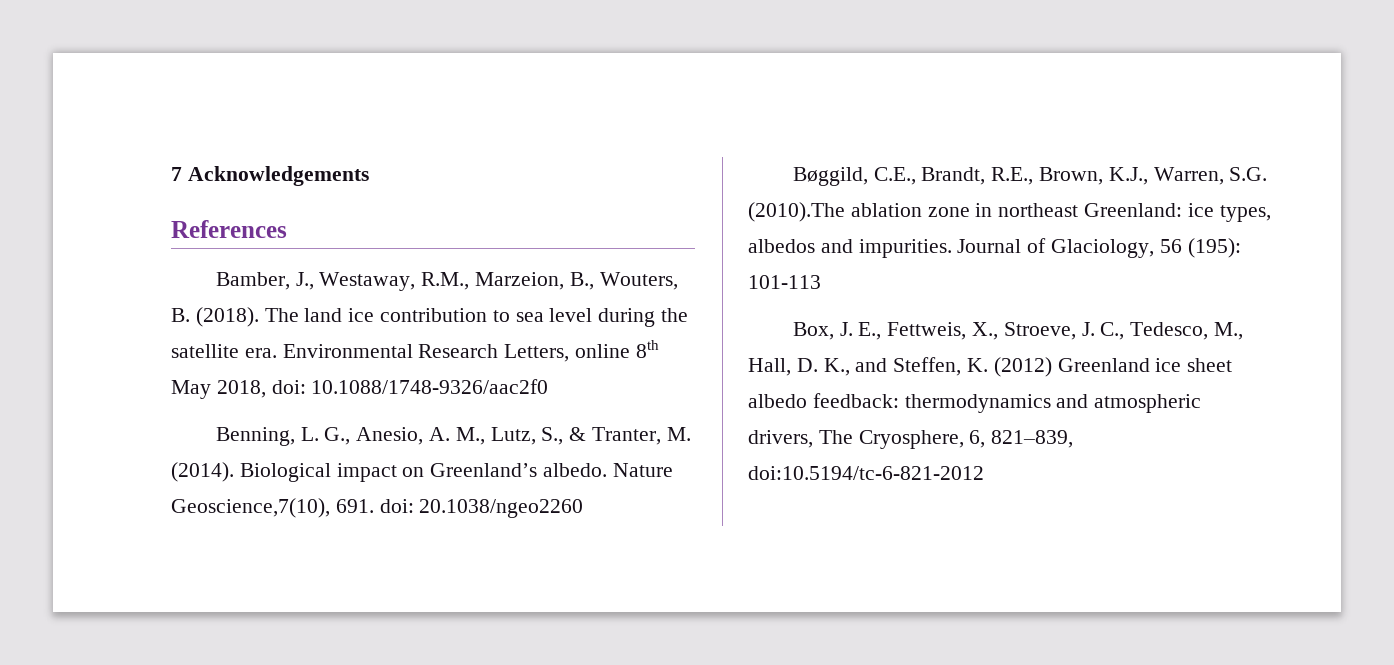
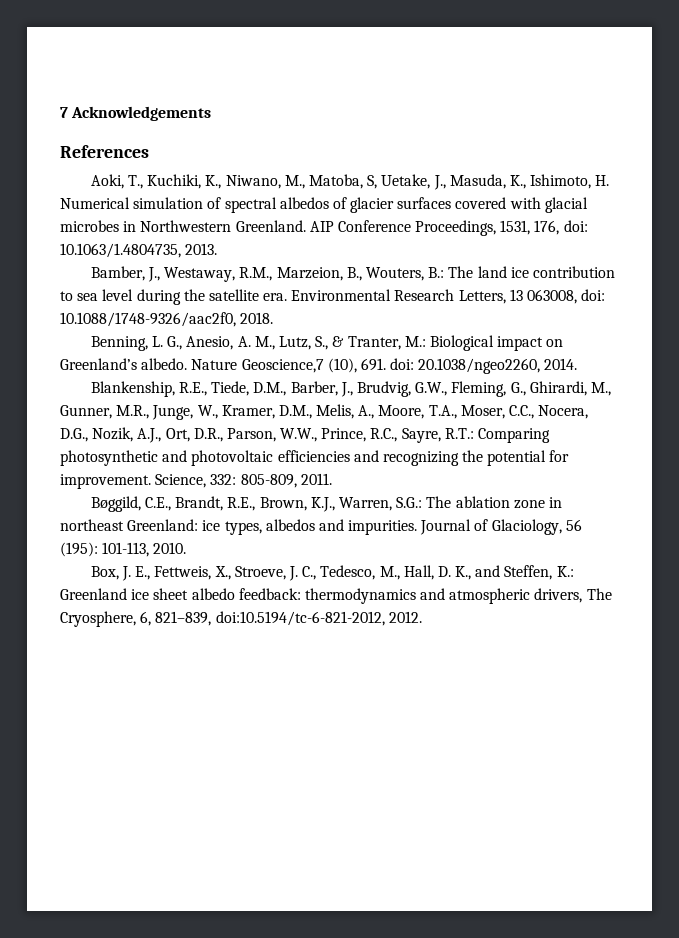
+ Aoki, T., Kuchiki, K., Niwano, M., Matoba, S, Uetake, J., Masuda, K., Ishimoto, H. Numerical simulation of spectral albedos of glacier surfaces covered with glacial microbes in Northwestern Greenland. AIP Conference Proceedings, 1531, 176, doi: 10.1063/1.4804735, 2013.
- Bamber, J., Westaway, R.M., Marzeion, B., Wouters, B. (2018). The land ice contribution to sea level during the satellite era.
+ Bamber, J., Westaway, R.M., Marzeion, B., Wouters, B.: The land ice contribution to sea level during the satellite era.
- Environmental Research Letters, online 8th May 2018, doi: 10.1088/1748-9326/aac2f0
+ Environmental Research Letters, 13 063008, doi: 10.1088/1748-9326/aac2f0, 2018.
- Benning, L. G., Anesio, A. M., Lutz, S., & Tranter, M. (2014). Biological impact on Greenland’s albedo.
+ Benning, L. G., Anesio, A. M., Lutz, S., & Tranter, M.: Biological impact on Greenland’s albedo.
- Nature Geoscience,7(10), 691. doi: 20.1038/ngeo2260
+ Nature Geoscience,7 (10), 691. doi: 20.1038/ngeo2260, 2014.
+ Blankenship, R.E., Tiede, D.M., Barber, J., Brudvig, G.W., Fleming, G., Ghirardi, M., Gunner, M.R., Junge, W., Kramer, D.M., Melis, A., Moore, T.A., Moser, C.C., Nocera, D.G., Nozik, A.J., Ort, D.R., Parson, W.W., Prince, R.C., Sayre, R.T.: Comparing photosynthetic and photovoltaic efficiencies and recognizing the potential for improvement. Science, 332: 805-809, 2011.
- Bøggild, C.E., Brandt, R.E., Brown, K.J., Warren, S.G. (2010).The ablation zone in northeast Greenland: ice types, albedos and impurities.
+ Bøggild, C.E., Brandt, R.E., Brown, K.J., Warren, S.G.: The ablation zone in northeast Greenland: ice types, albedos and impurities.
- Journal of Glaciology, 56 (195): 101-113
+ Journal of Glaciology, 56 (195): 101-113, 2010.
- Box, J. E., Fettweis, X., Stroeve, J. C., Tedesco, M., Hall, D. K., and Steffen, K. (2012) Greenland ice sheet albedo feedback: thermodynamics and atmospheric drivers, The Cryosphere, 6, 821–839, doi:10.5194/tc-6-821-2012
+ Box, J. E., Fettweis, X., Stroeve, J. C., Tedesco, M., Hall, D. K., and Steffen, K.: Greenland ice sheet albedo feedback: thermodynamics and atmospheric drivers, The Cryosphere, 6, 821–839, doi:10.5194/tc-6-821-2012, 2012.

